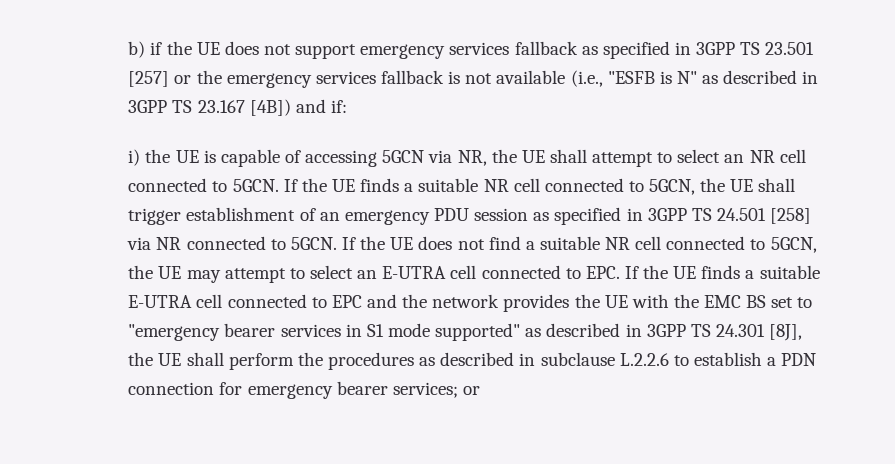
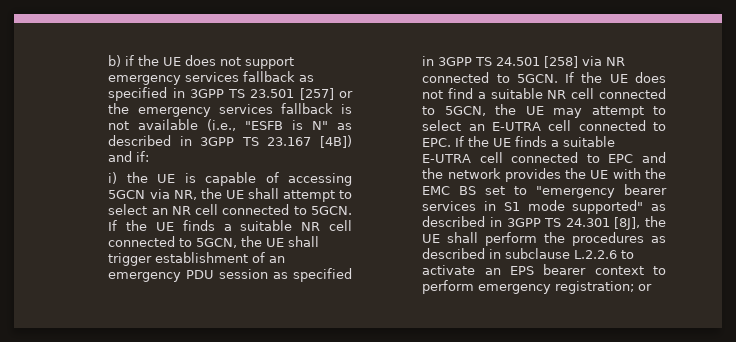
- If the UE does not find a suitable NR cell connected to 5GCN, the UE may attempt to select an E-UTRA cell connected to EPC. If the UE finds a suitable E-UTRA cell connected to EPC and the network provides the UE with the EMC BS set to "emergency bearer services in S1 mode supported" as described in 3GPP TS 24.301 [8J], the UE shall perform the procedures as described in subclause L.2.2.6 to establish a PDN connection for emergency bearer services;
+ If the UE does not find a suitable NR cell connected to 5GCN, the UE may attempt to select an E-UTRA cell connected to EPC. If the UE finds a suitable E-UTRA cell connected to EPC and the network provides the UE with the EMC BS set to "emergency bearer services in S1 mode supported" as described in 3GPP TS 24.301 [8J], the UE shall perform the procedures as described in subclause L.2.2.6 to activate an EPS bearer context to perform emergency registration;

